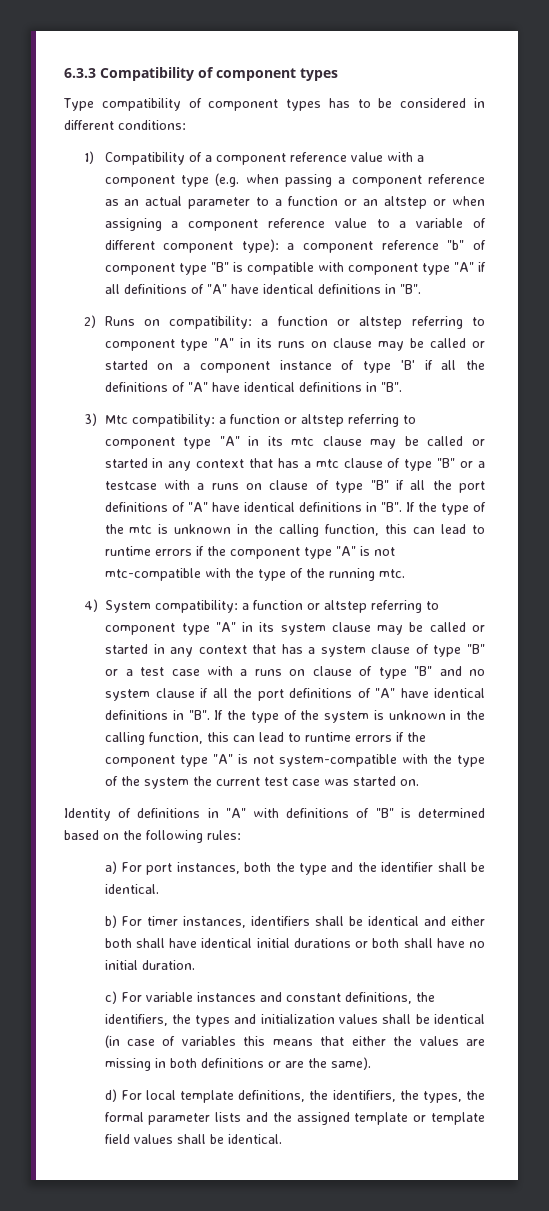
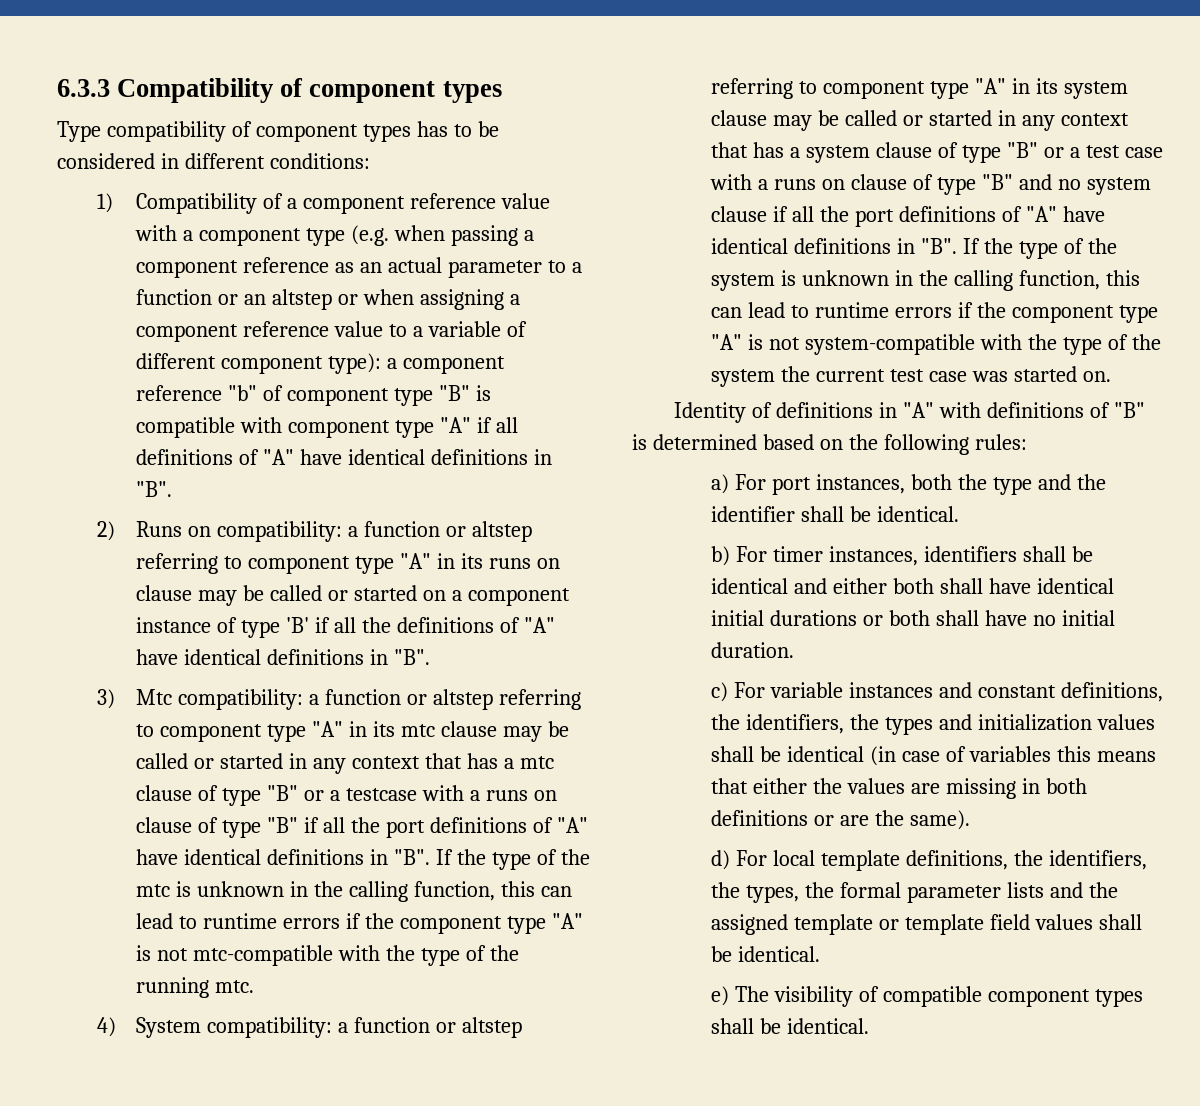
+ e) The visibility of compatible component types shall be identical.

